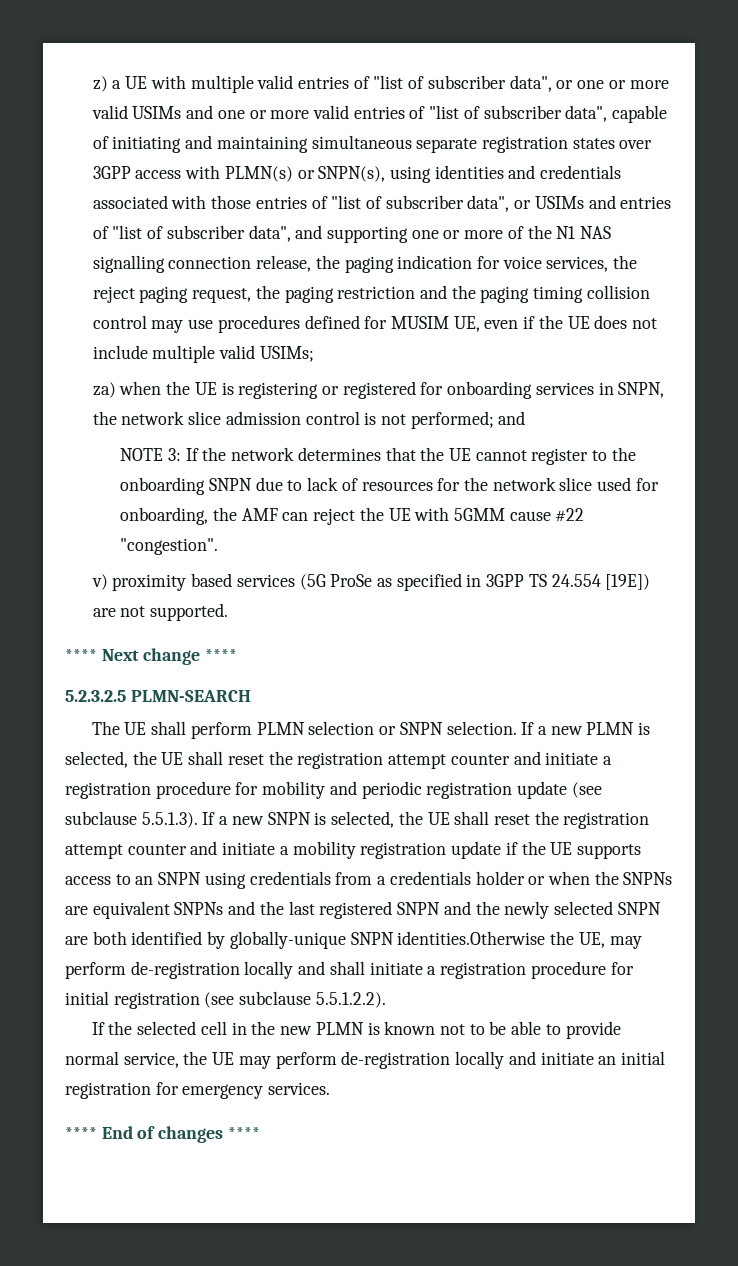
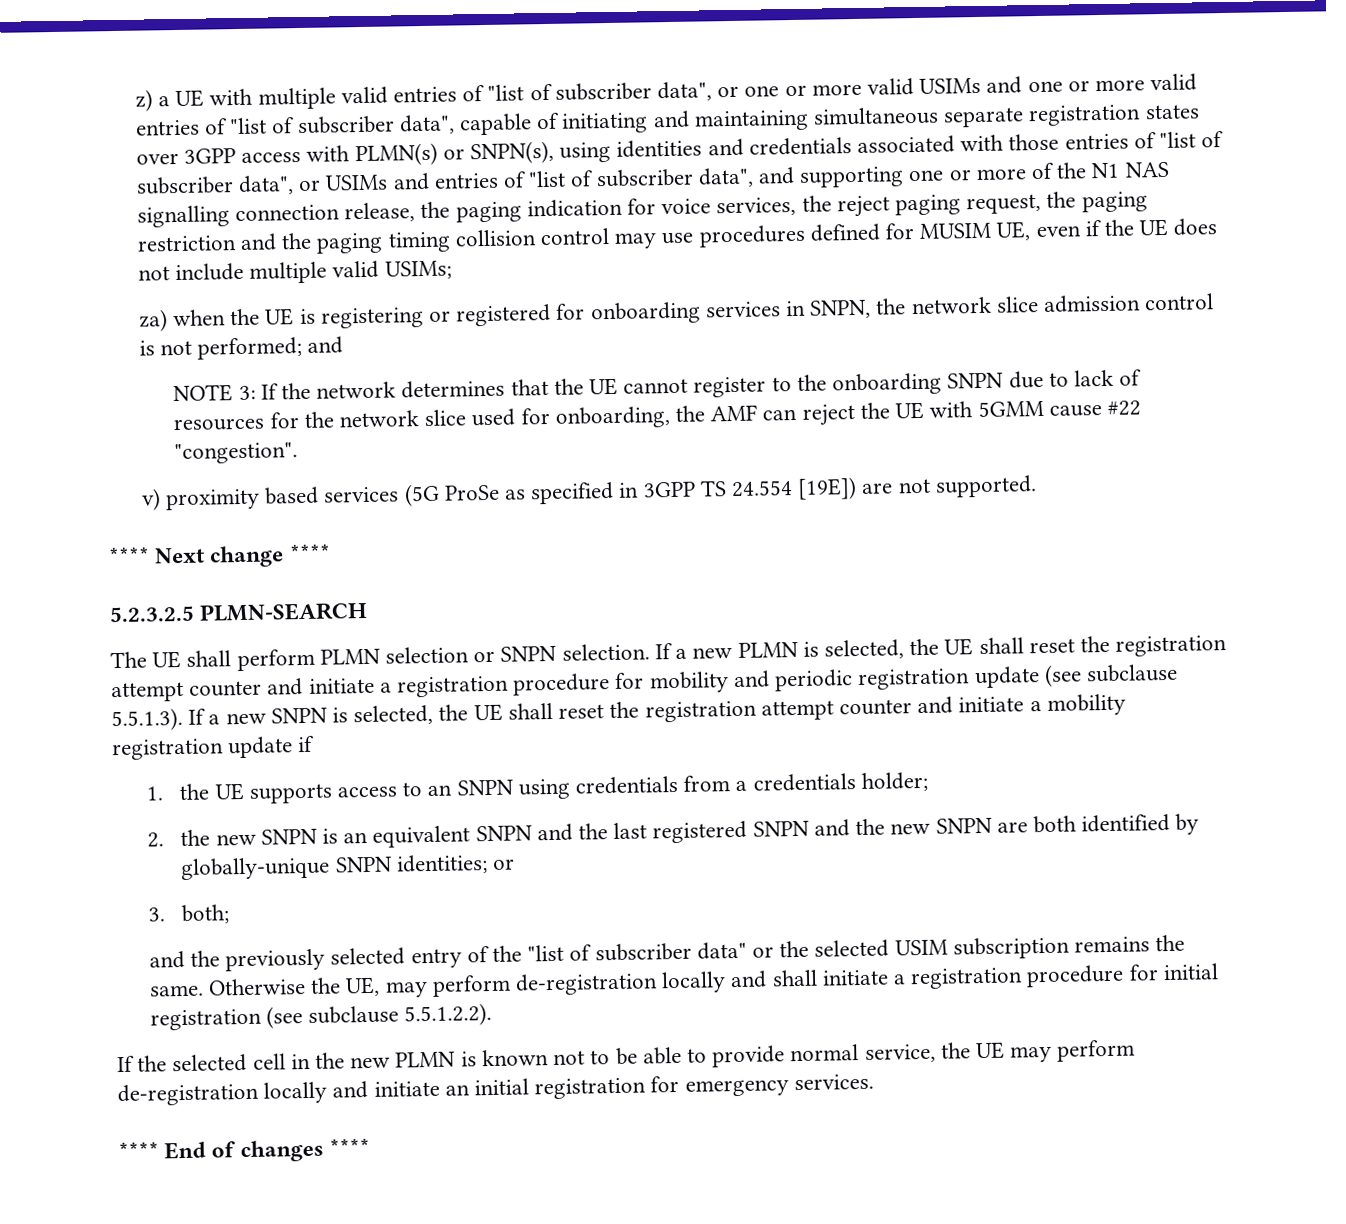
- If a new PLMN is selected, the UE shall reset the registration attempt counter and initiate a registration procedure for mobility and periodic registration update (see subclause 5.5.1.3). If a new SNPN is selected, the UE shall reset the registration attempt counter and initiate a mobility registration update if the UE supports access to an SNPN using credentials from a credentials holder or when the SNPNs are equivalent SNPNs and the last registered SNPN and the newly selected SNPN are both identified by globally-unique SNPN identities.Otherwise the UE, may perform de-registration locally and shall initiate a registration procedure for initial registration (see subclause 5.5.1.2.2).
+ If a new PLMN is selected, the UE shall reset the registration attempt counter and initiate a registration procedure for mobility and periodic registration update (see subclause 5.5.1.3). If a new SNPN is selected, the UE shall reset the registration attempt counter and initiate a mobility registration update if
+ 1. the UE supports access to an SNPN using credentials from a credentials holder;
+ 2. the new SNPN is an equivalent SNPN and the last registered SNPN and the new SNPN are both identified by globally-unique SNPN identities; or
+ 3. both;
+ and the previously selected entry of the "list of subscriber data" or the selected USIM subscription remains the same. Otherwise the UE, may perform de-registration locally and shall initiate a registration procedure for initial registration (see subclause 5.5.1.2.2).

